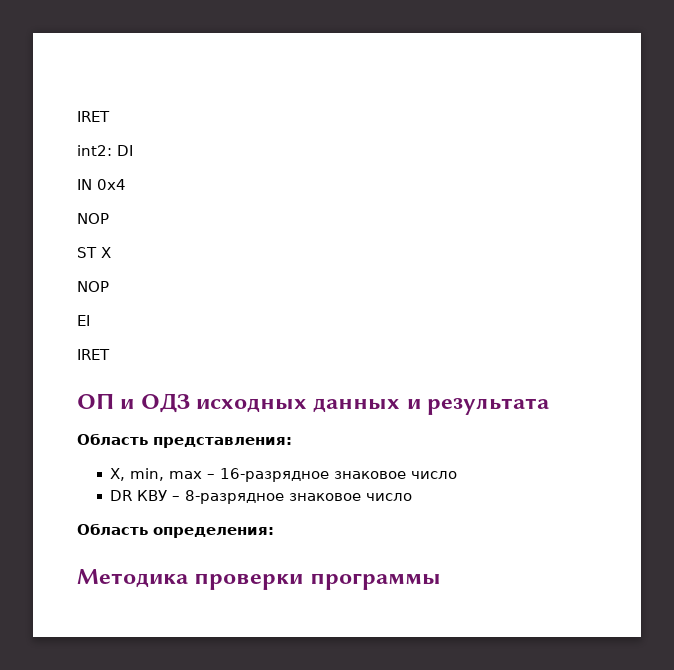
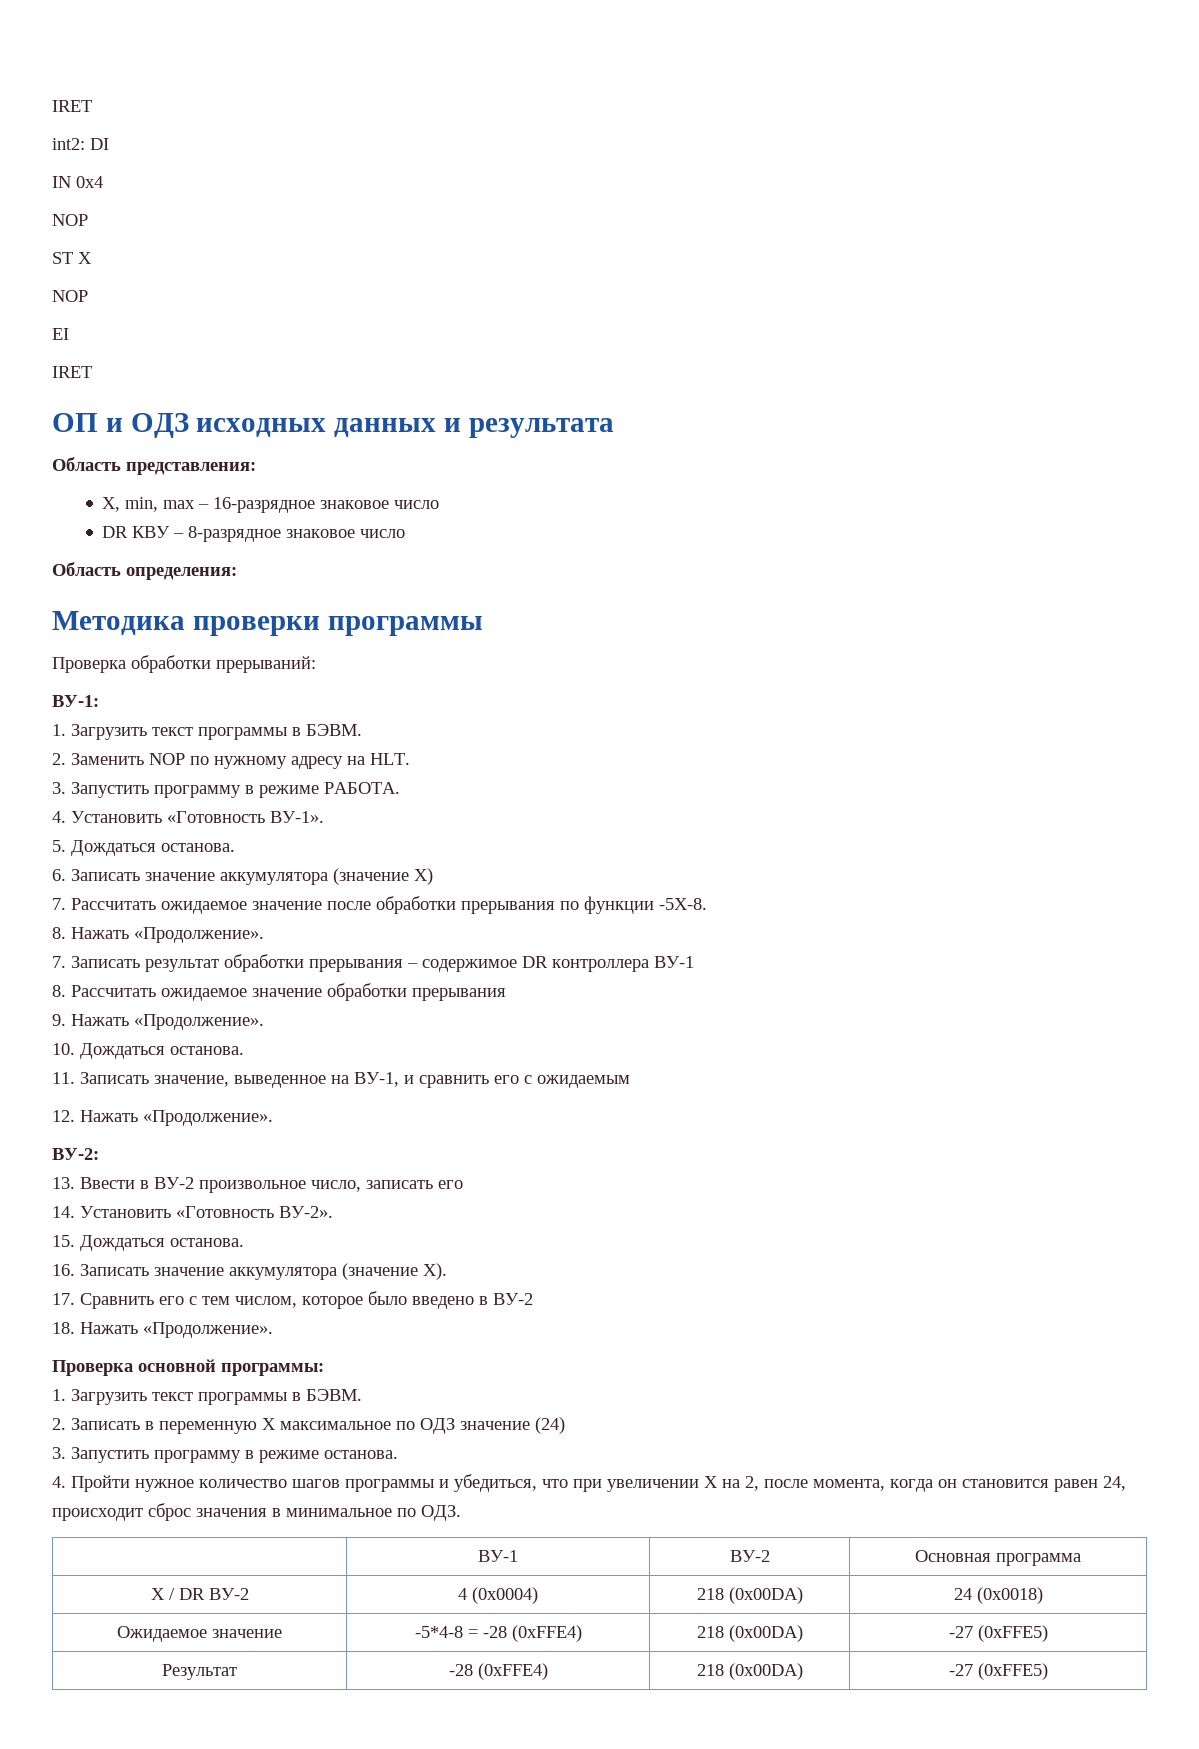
+ Проверка обработки прерываний:
+ ВУ-1:
+ 1. Загрузить текст программы в БЭВМ.
+ 2. Заменить NOP по нужному адресу на HLT.
+ 3. Запустить программу в режиме РАБОТА.
+ 4. Установить «Готовность ВУ-1».
+ 5. Дождаться останова.
+ 6. Записать значение аккумулятора (значение X)
+ 7. Рассчитать ожидаемое значение после обработки прерывания по функции -5X-8.
+ 8. Нажать «Продолжение».
+ 7. Записать результат обработки прерывания – содержимое DR контроллера ВУ-1
+ 8. Рассчитать ожидаемое значение обработки прерывания
+ 9. Нажать «Продолжение».
+ 10. Дождаться останова.
+ 11. Записать значение, выведенное на ВУ-1, и сравнить его с ожидаемым
+ 12. Нажать «Продолжение».
+ ВУ-2:
+ 13. Ввести в ВУ-2 произвольное число, записать его
+ 14. Установить «Готовность ВУ-2».
+ 15. Дождаться останова.
+ 16. Записать значение аккумулятора (значение X).
+ 17. Сравнить его с тем числом, которое было введено в ВУ-2
+ 18. Нажать «Продолжение».
+ Проверка основной программы:
+ 1. Загрузить текст программы в БЭВМ.
+ 2. Записать в переменную X максимальное по ОДЗ значение (24)
+ 3. Запустить программу в режиме останова.
+ 4. Пройти нужное количество шагов программы и убедиться, что при увеличении X на 2, после момента, когда он становится равен 24, происходит сброс значения в минимальное по ОДЗ.
+ | ВУ-1 | ВУ-2 | Основная программа
+ X / DR ВУ-2 | 4 (0x0004) | 218 (0x00DA) | 24 (0x0018)
+ Ожидаемое значение | -5*4-8 = -28 (0xFFE4) | 218 (0x00DA) | -27 (0xFFE5)
+ Результат | -28 (0xFFE4) | 218 (0x00DA) | -27 (0xFFE5)

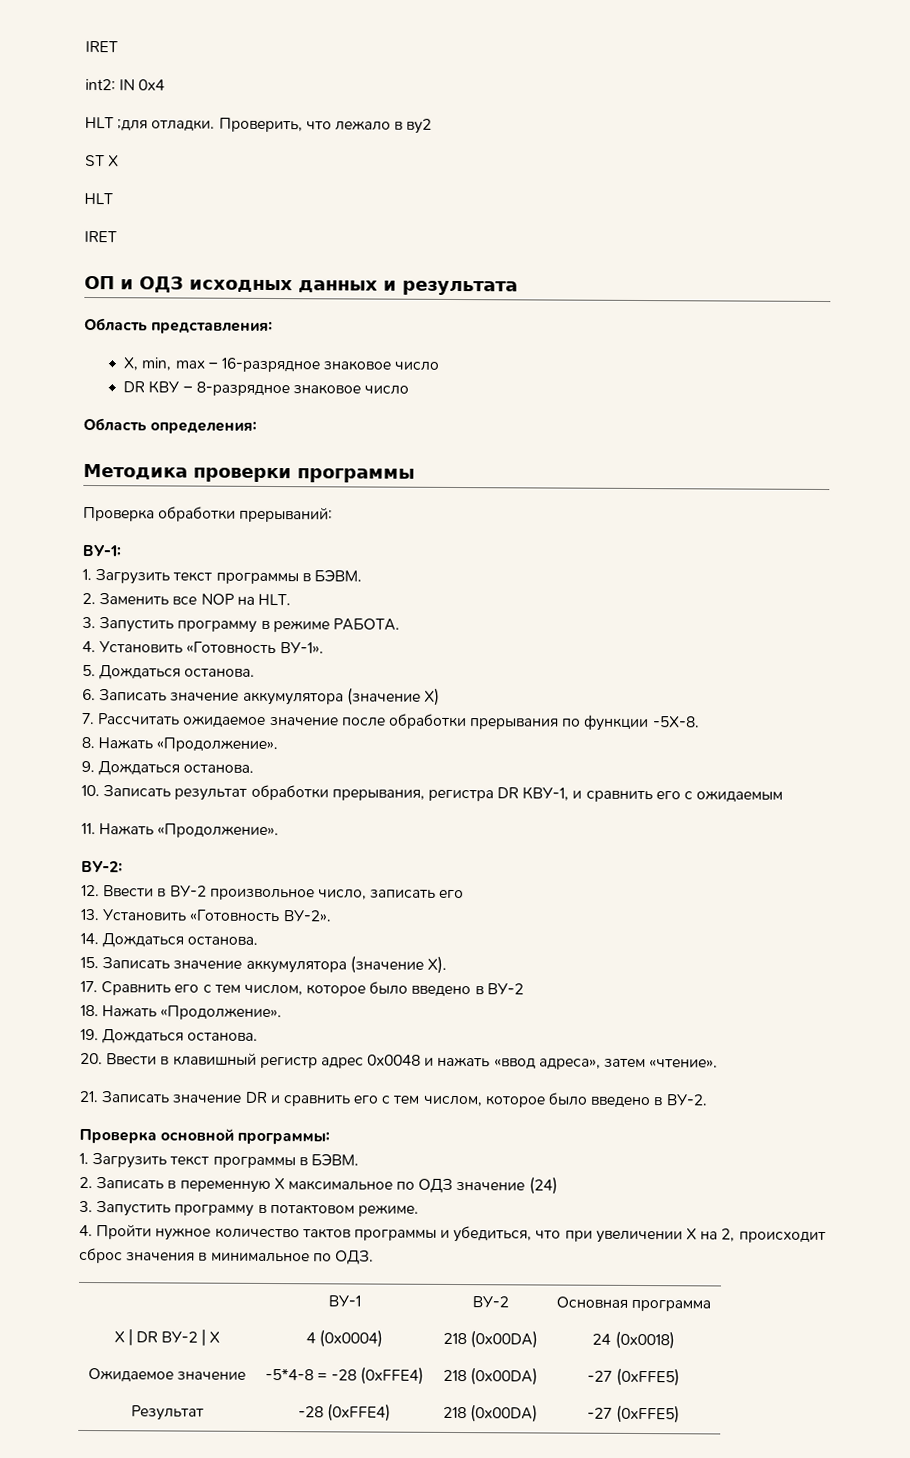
- int2: DI
- IN 0x4
- NOP
+ int2: IN 0x4
+ HLT ;для отладки. Проверить, что лежало в ву2
  ST X
- NOP
- EI
+ HLT
- 2. Заменить NOP по нужному адресу на HLT.
+ 2. Заменить все NOP на HLT.
- 7. Записать результат обработки прерывания – содержимое DR контроллера ВУ-1
- 8. Рассчитать ожидаемое значение обработки прерывания
- 9. Нажать «Продолжение».
- 10. Дождаться останова.
- 11. Записать значение, выведенное на ВУ-1, и сравнить его с ожидаемым
+ 9. Дождаться останова.
+ 10. Записать результат обработки прерывания, регистра DR КВУ-1, и сравнить его с ожидаемым
- 12. Нажать «Продолжение».
+ 11. Нажать «Продолжение».
- 13. Ввести в ВУ-2 произвольное число, записать его
+ 12. Ввести в ВУ-2 произвольное число, записать его
- 14. Установить «Готовность ВУ-2».
+ 13. Установить «Готовность ВУ-2».
- 15. Дождаться останова.
- 16. Записать значение аккумулятора (значение X).
+ 14. Дождаться останова.
+ 15. Записать значение аккумулятора (значение X).
+ 19. Дождаться останова.
+ 20. Ввести в клавишный регистр адрес 0x0048 и нажать «ввод адреса», затем «чтение».
+ 21. Записать значение DR и сравнить его с тем числом, которое было введено в ВУ-2.
- 3. Запустить программу в режиме останова.
+ 3. Запустить программу в потактовом режиме.
- 4. Пройти нужное количество шагов программы и убедиться, что при увеличении X на 2, после момента, когда он становится равен 24, происходит сброс значения в минимальное по ОДЗ.
+ 4. Пройти нужное количество тактов программы и убедиться, что при увеличении X на 2, происходит сброс значения в минимальное по ОДЗ.
- X / DR ВУ-2 | 4 (0x0004) | 218 (0x00DA) | 24 (0x0018)
+ X | DR ВУ-2 | X | 4 (0x0004) | 218 (0x00DA) | 24 (0x0018)

